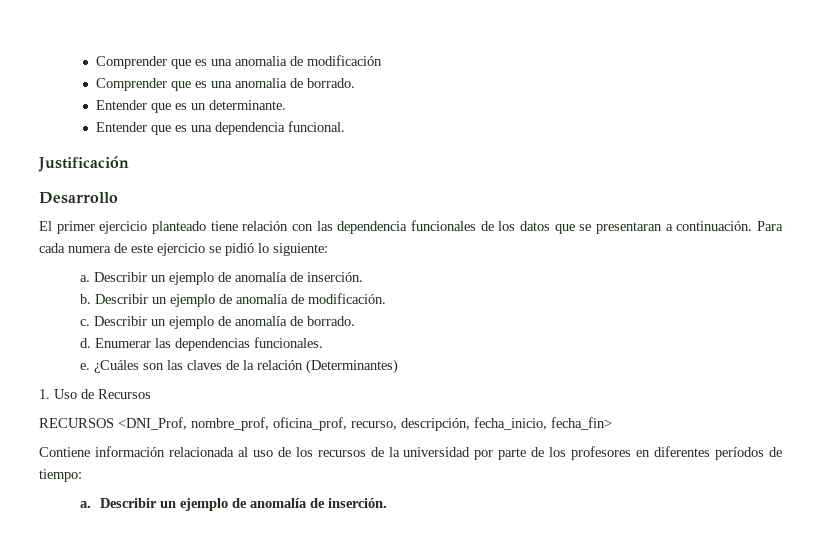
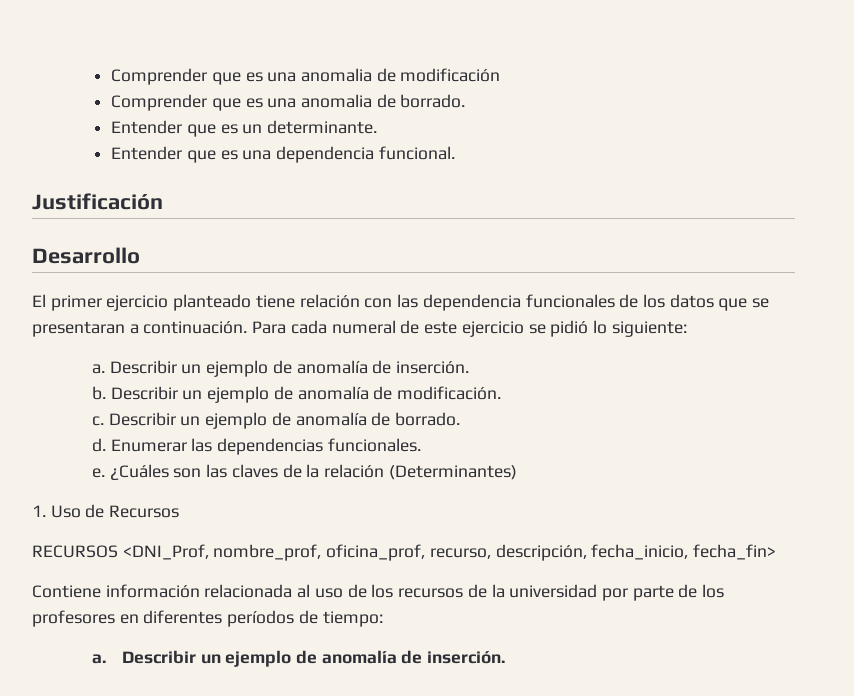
- Para cada numera de este ejercicio se pidió lo siguiente:
+ Para cada numeral de este ejercicio se pidió lo siguiente:

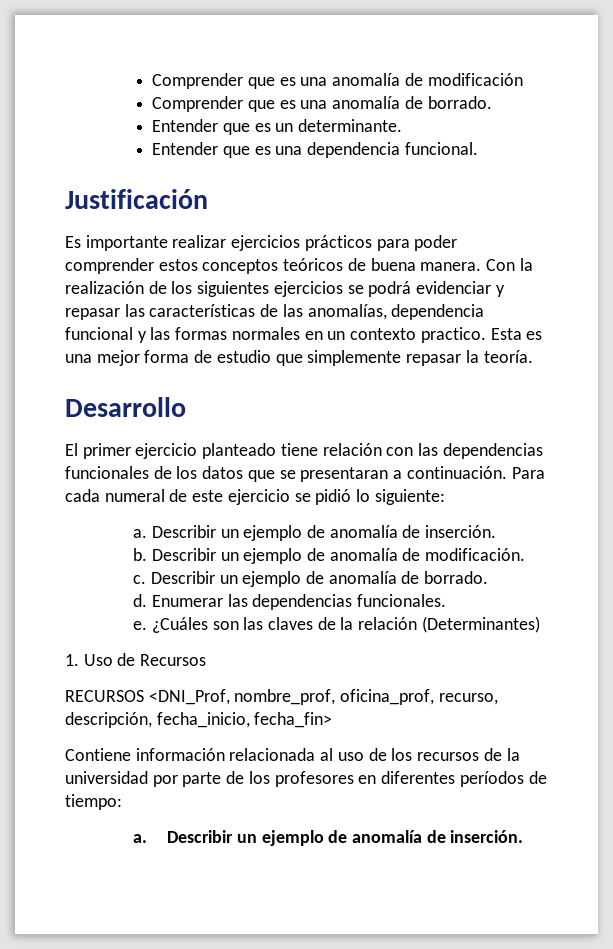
- Comprender que es una anomalia de modificación
+ Comprender que es una anomalía de modificación
- Comprender que es una anomalia de borrado.
+ Comprender que es una anomalía de borrado.
+ Es importante realizar ejercicios prácticos para poder comprender estos conceptos teóricos de buena manera. Con la realización de los siguientes ejercicios se podrá evidenciar y repasar las características de las anomalías, dependencia funcional y las formas normales en un contexto practico. Esta es una mejor forma de estudio que simplemente repasar la teoría.
- El primer ejercicio planteado tiene relación con las dependencia funcionales de los datos que se presentaran a continuación.
+ El primer ejercicio planteado tiene relación con las dependencias funcionales de los datos que se presentaran a continuación.

